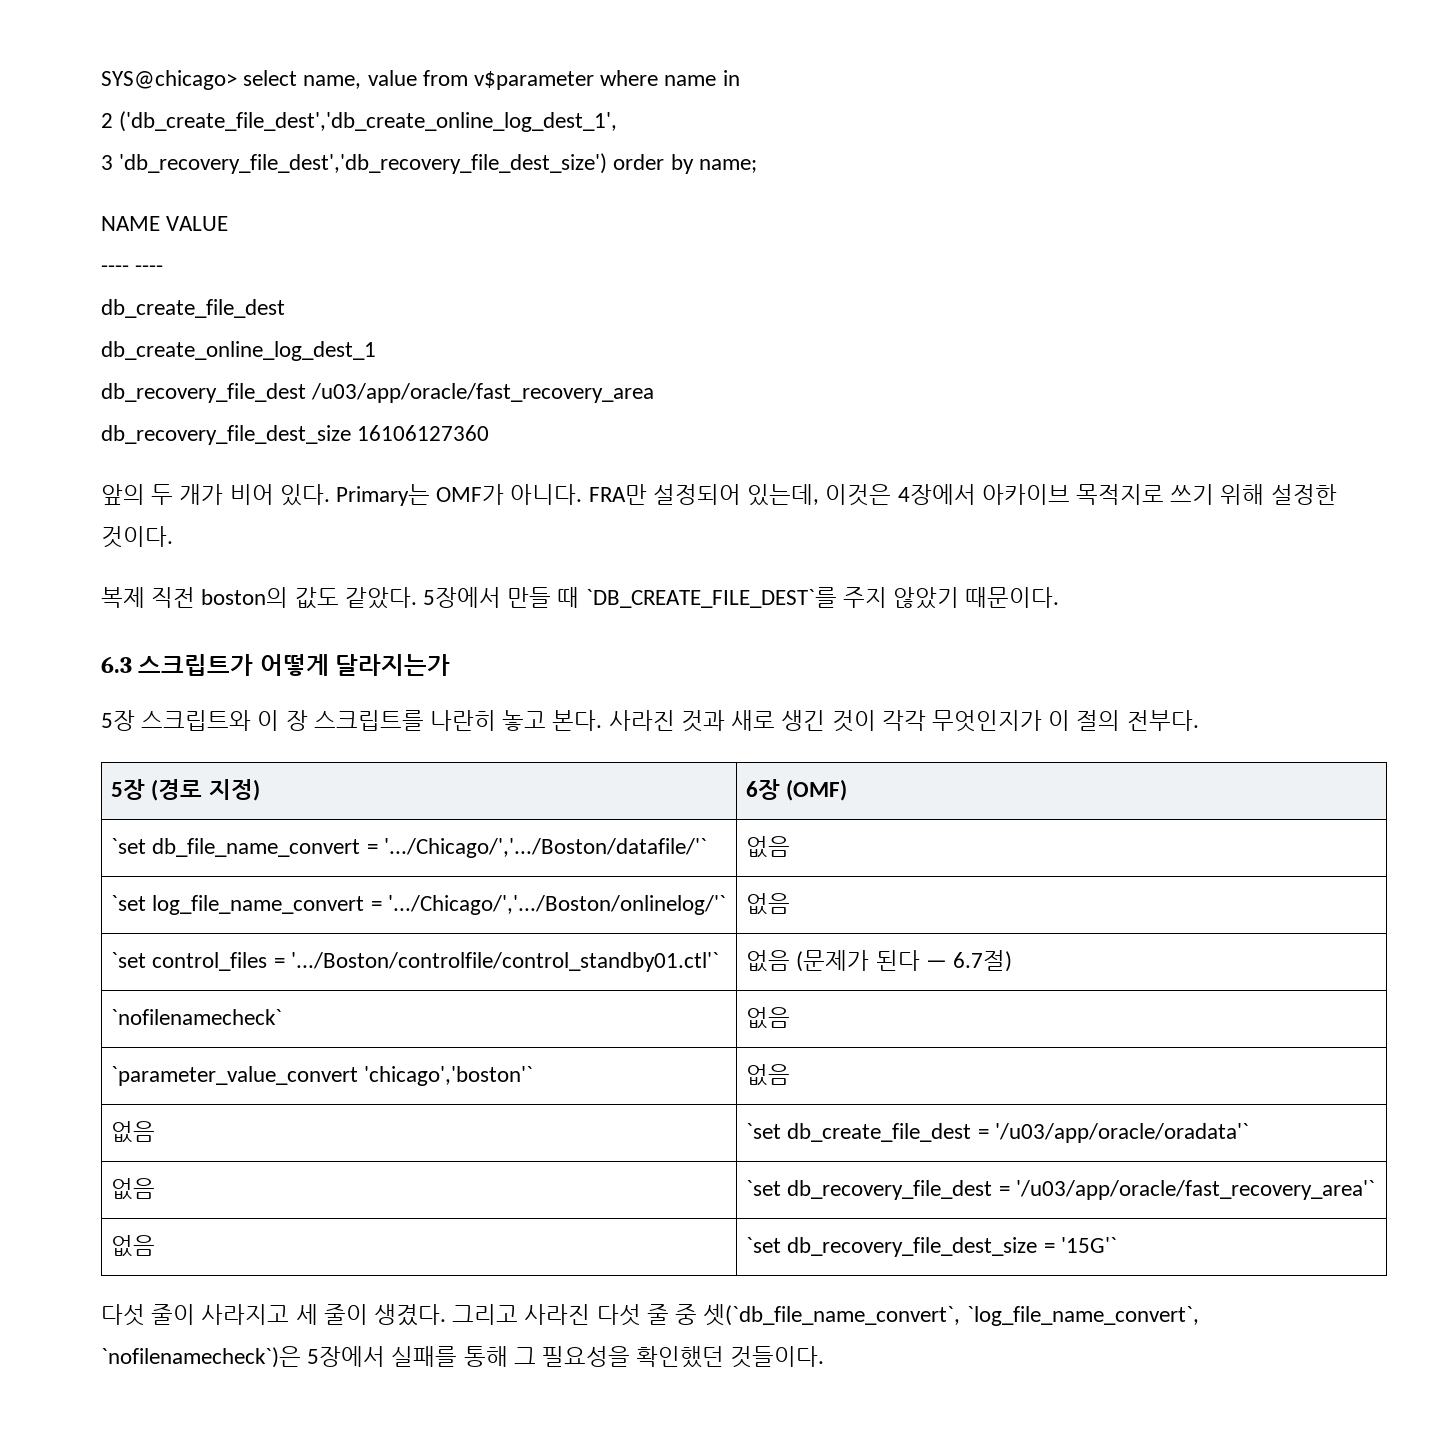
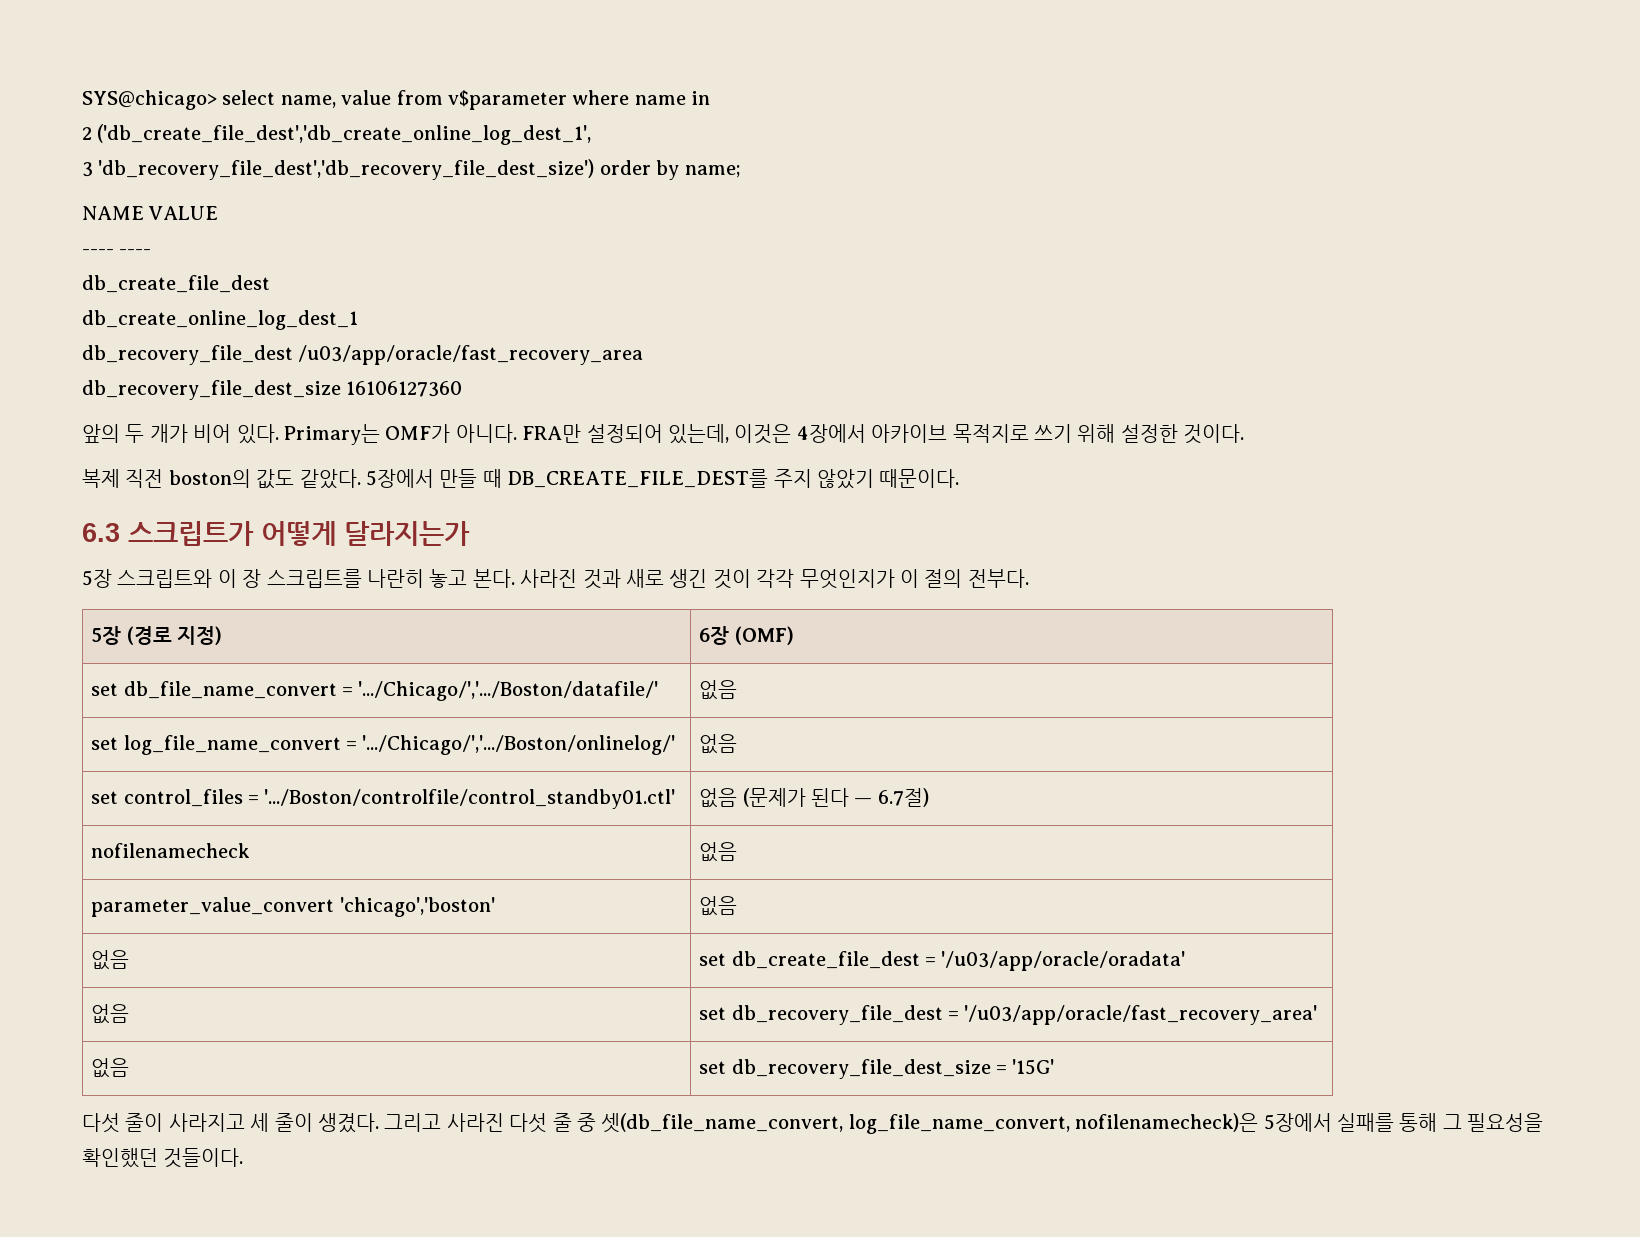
- 5장에서 만들 때 `DB_CREATE_FILE_DEST`를 주지 않았기 때문이다.
+ 5장에서 만들 때 DB_CREATE_FILE_DEST를 주지 않았기 때문이다.
- `set db_file_name_convert = '.../Chicago/','.../Boston/datafile/'` | 없음
- `set log_file_name_convert = '.../Chicago/','.../Boston/onlinelog/'` | 없음
- `set control_files = '.../Boston/controlfile/control_standby01.ctl'` | 없음 (문제가 된다 — 6.7절)
+ set db_file_name_convert = '.../Chicago/','.../Boston/datafile/' | 없음
+ set log_file_name_convert = '.../Chicago/','.../Boston/onlinelog/' | 없음
+ set control_files = '.../Boston/controlfile/control_standby01.ctl' | 없음 (문제가 된다 — 6.7절)
- `nofilenamecheck` | 없음
- `parameter_value_convert 'chicago','boston'` | 없음
+ nofilenamecheck | 없음
+ parameter_value_convert 'chicago','boston' | 없음
- 없음 | `set db_create_file_dest = '/u03/app/oracle/oradata'`
- 없음 | `set db_recovery_file_dest = '/u03/app/oracle/fast_recovery_area'`
- 없음 | `set db_recovery_file_dest_size = '15G'`
+ 없음 | set db_create_file_dest = '/u03/app/oracle/oradata'
+ 없음 | set db_recovery_file_dest = '/u03/app/oracle/fast_recovery_area'
+ 없음 | set db_recovery_file_dest_size = '15G'
- 그리고 사라진 다섯 줄 중 셋(`db_file_name_convert`, `log_file_name_convert`, `nofilenamecheck`)은 5장에서 실패를 통해 그 필요성을 확인했던 것들이다.
+ 그리고 사라진 다섯 줄 중 셋(db_file_name_convert, log_file_name_convert, nofilenamecheck)은 5장에서 실패를 통해 그 필요성을 확인했던 것들이다.

